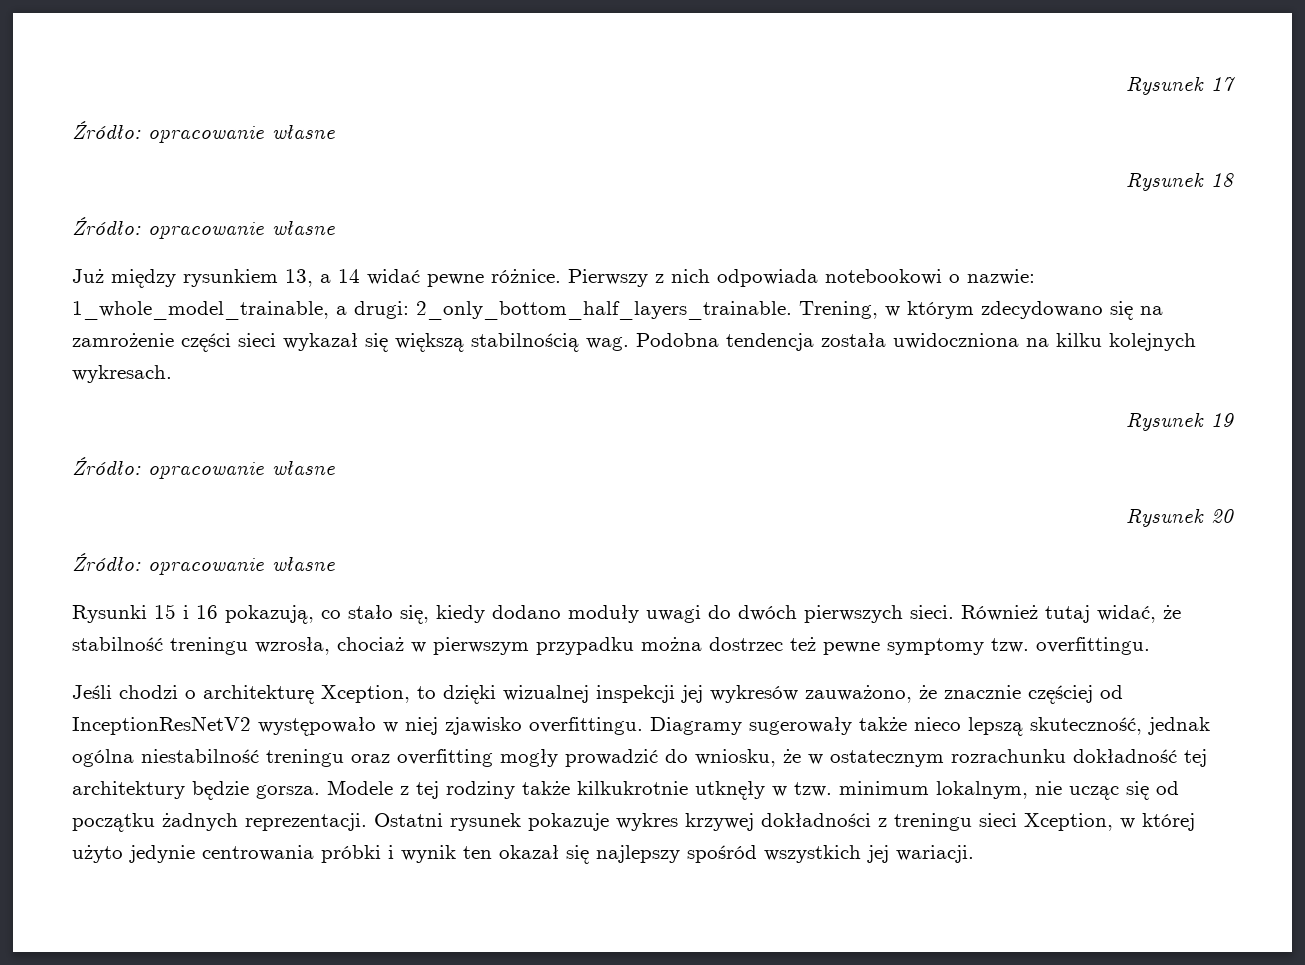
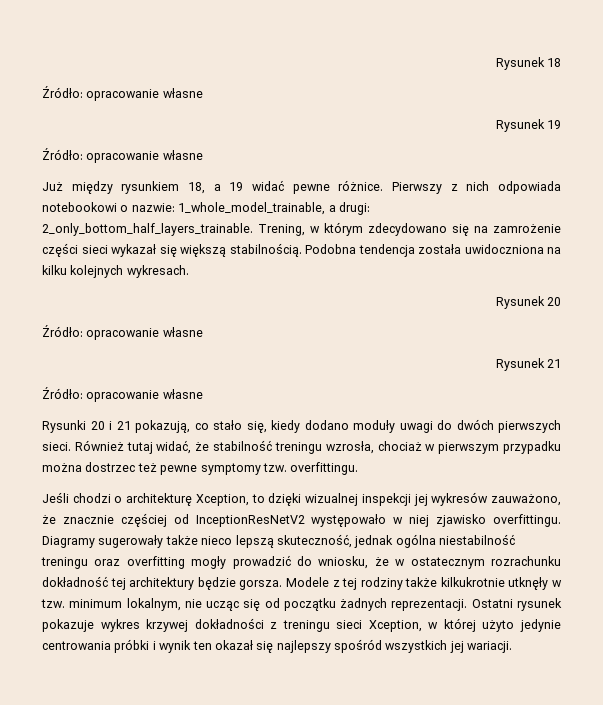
- Rysunek 17
+ Rysunek 18
  Źródło: opracowanie własne
- Rysunek 18
+ Rysunek 19
- Już między rysunkiem 13, a 14 widać pewne różnice.
+ Już między rysunkiem 18, a 19 widać pewne różnice.
- Trening, w którym zdecydowano się na zamrożenie części sieci wykazał się większą stabilnością wag.
+ Trening, w którym zdecydowano się na zamrożenie części sieci wykazał się większą stabilnością.
- Rysunek 19
+ Rysunek 20
  Źródło: opracowanie własne
- Rysunek 20
+ Rysunek 21
- Rysunki 15 i 16 pokazują, co stało się, kiedy dodano moduły uwagi do dwóch pierwszych sieci.
+ Rysunki 20 i 21 pokazują, co stało się, kiedy dodano moduły uwagi do dwóch pierwszych sieci.

